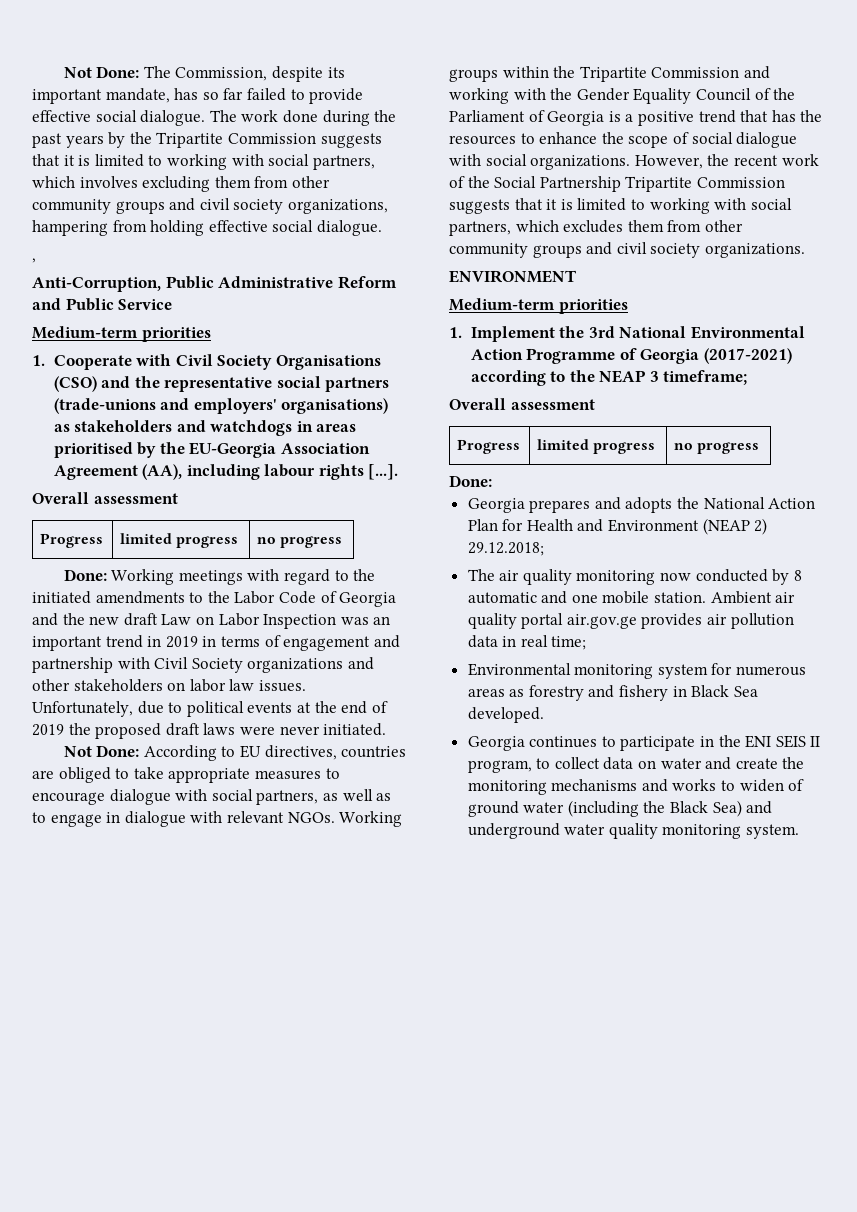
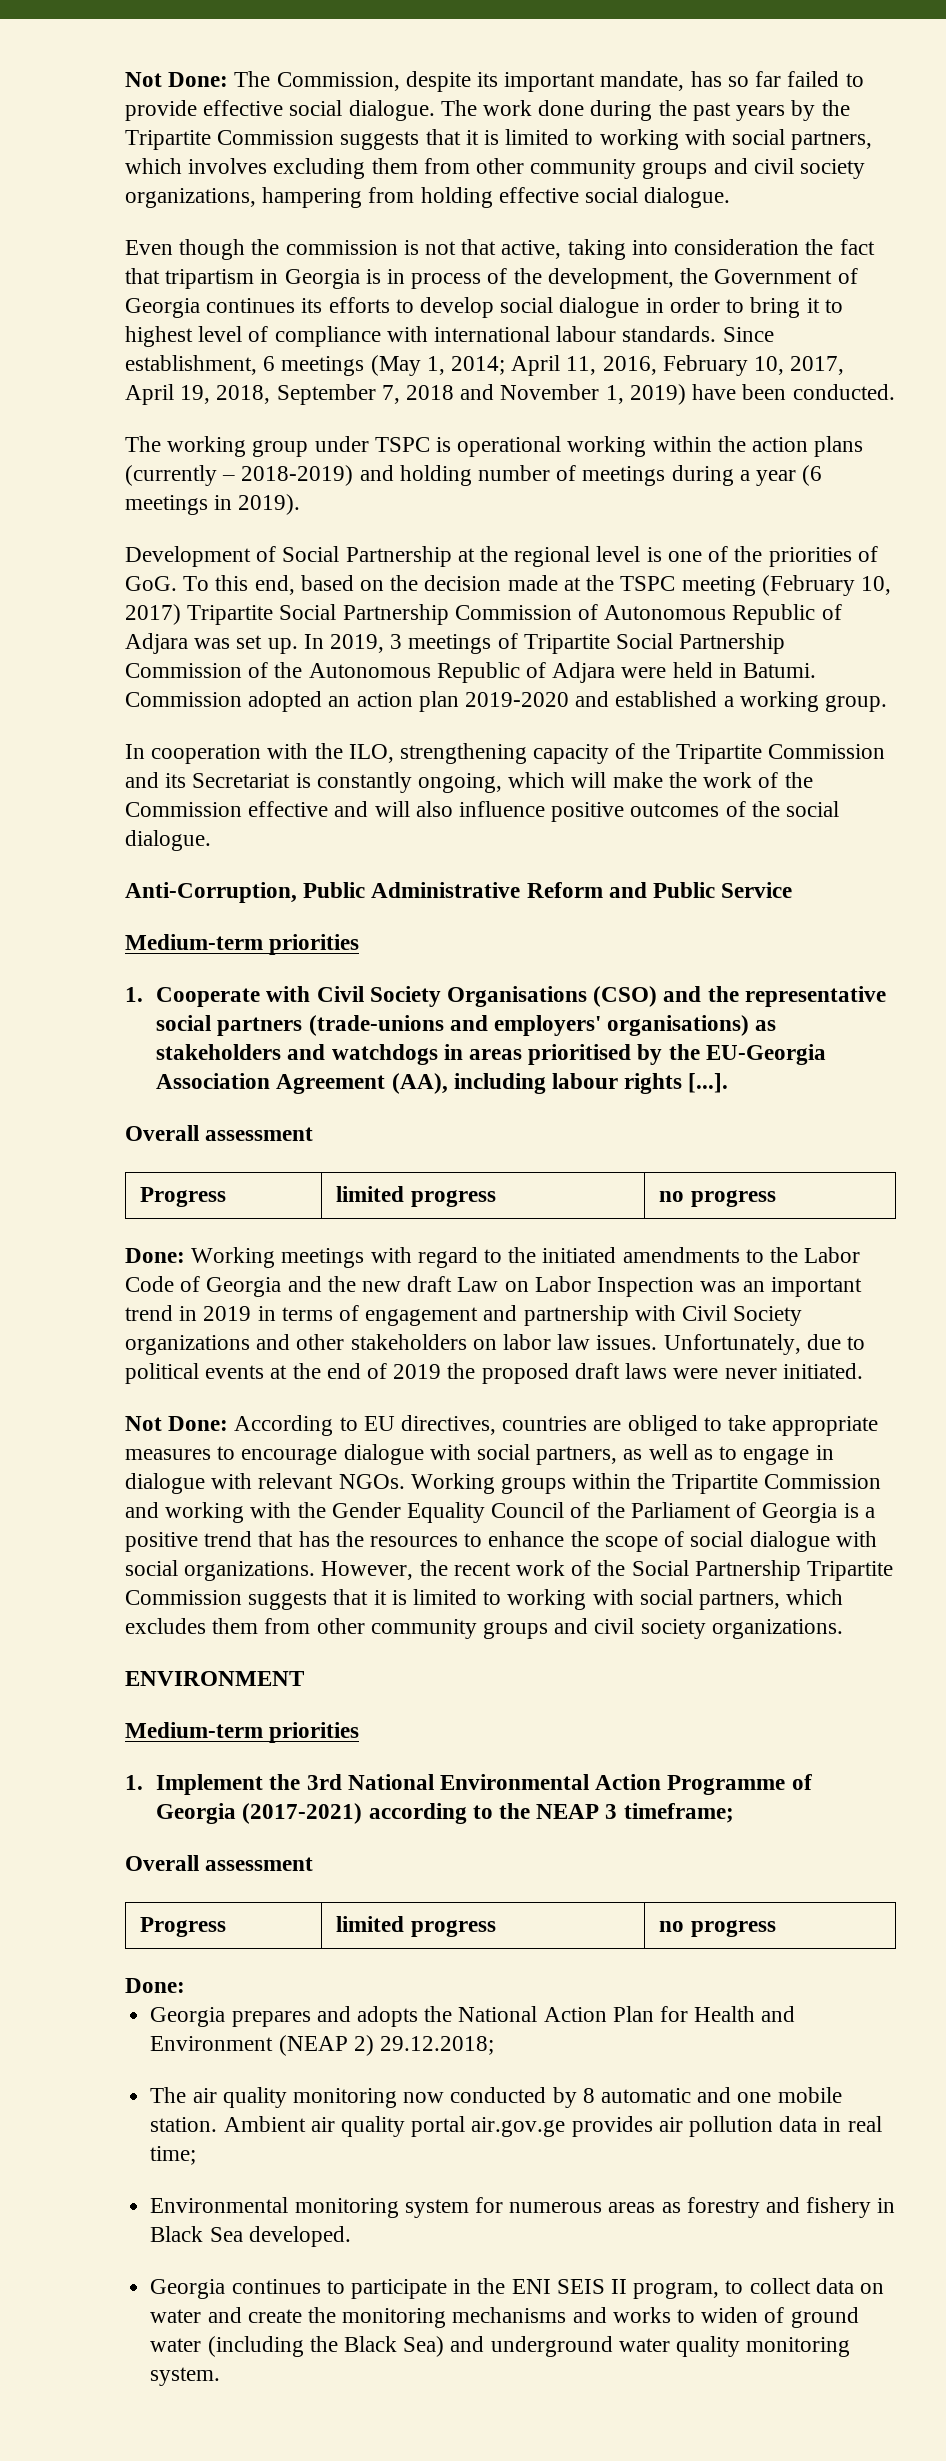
- ,
+ Even though the commission is not that active, taking into consideration the fact that tripartism in Georgia is in process of the development, the Government of Georgia continues its efforts to develop social dialogue in order to bring it to highest level of compliance with international labour standards. Since establishment, 6 meetings (May 1, 2014; April 11, 2016, February 10, 2017, April 19, 2018, September 7, 2018 and November 1, 2019) have been conducted.
+ The working group under TSPC is operational working within the action plans (currently – 2018-2019) and holding number of meetings during a year (6 meetings in 2019).
+ Development of Social Partnership at the regional level is one of the priorities of GoG. To this end, based on the decision made at the TSPC meeting (February 10, 2017) Tripartite Social Partnership Commission of Autonomous Republic of Adjara was set up. In 2019, 3 meetings of Tripartite Social Partnership Commission of the Autonomous Republic of Adjara were held in Batumi. Commission adopted an action plan 2019-2020 and established a working group.
+ In cooperation with the ILO, strengthening capacity of the Tripartite Commission and its Secretariat is constantly ongoing, which will make the work of the Commission effective and will also influence positive outcomes of the social dialogue.

